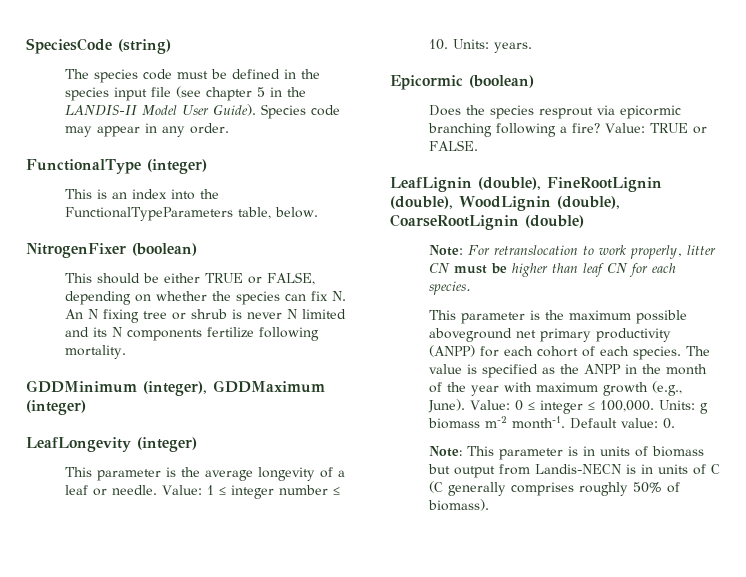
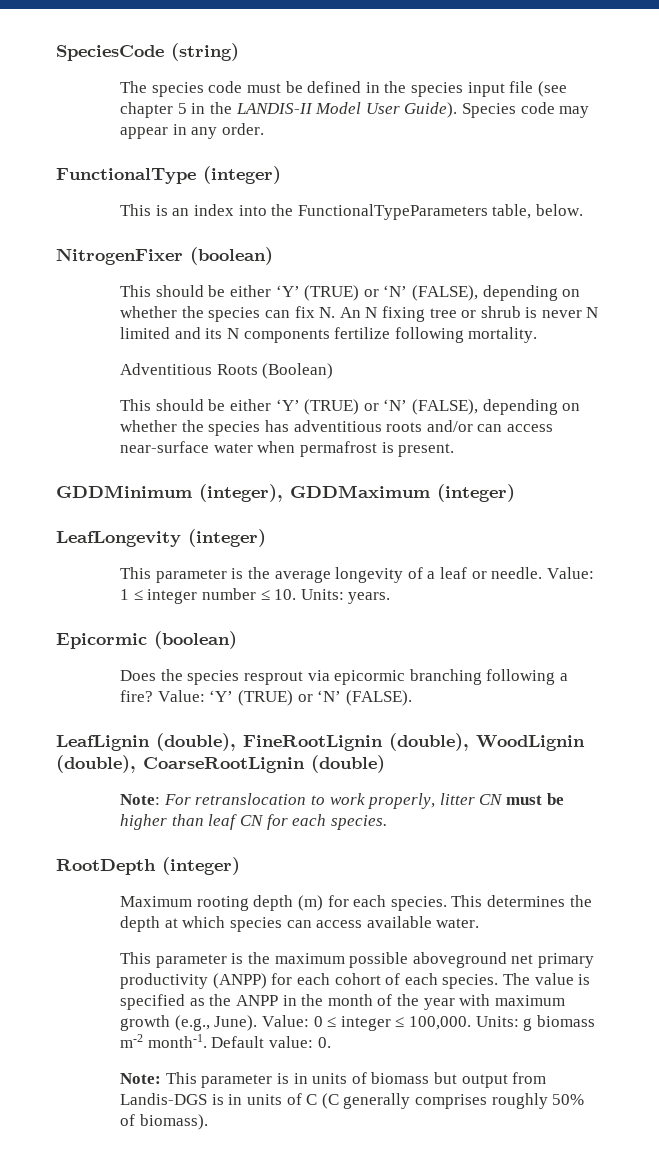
- This should be either TRUE or FALSE, depending on whether the species can fix N. An N fixing tree or shrub is never N limited and its N components fertilize following mortality.
+ This should be either ‘Y’ (TRUE) or ‘N’ (FALSE), depending on whether the species can fix N. An N fixing tree or shrub is never N limited and its N components fertilize following mortality.
+ Adventitious Roots (Boolean)
+ This should be either ‘Y’ (TRUE) or ‘N’ (FALSE), depending on whether the species has adventitious roots and/or can access near-surface water when permafrost is present.
- Value: TRUE or FALSE.
+ Value: ‘Y’ (TRUE) or ‘N’ (FALSE).
+ RootDepth (integer)
+ Maximum rooting depth (m) for each species. This determines the depth at which species can access available water.
- Note: This parameter is in units of biomass but output from Landis-NECN is in units of C (C generally comprises roughly 50% of biomass).
+ Note: This parameter is in units of biomass but output from Landis-DGS is in units of C (C generally comprises roughly 50% of biomass).

